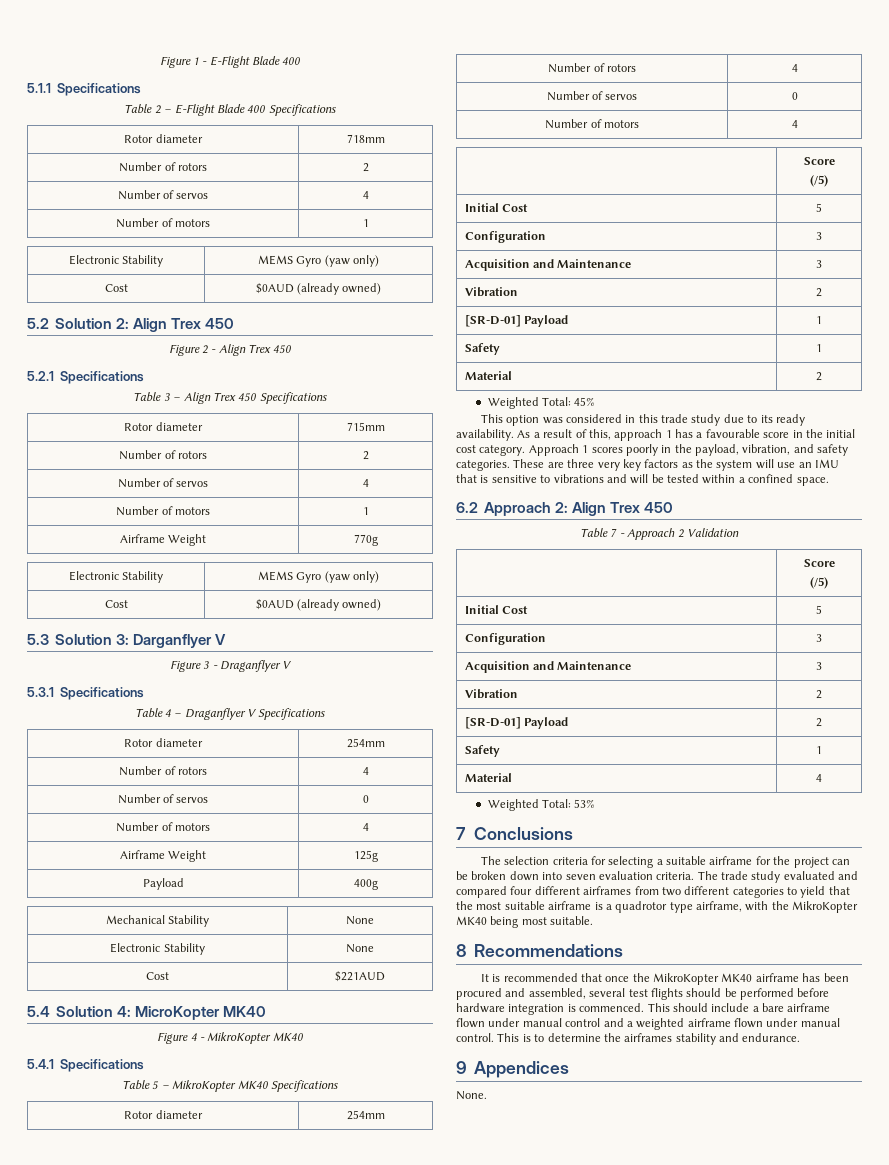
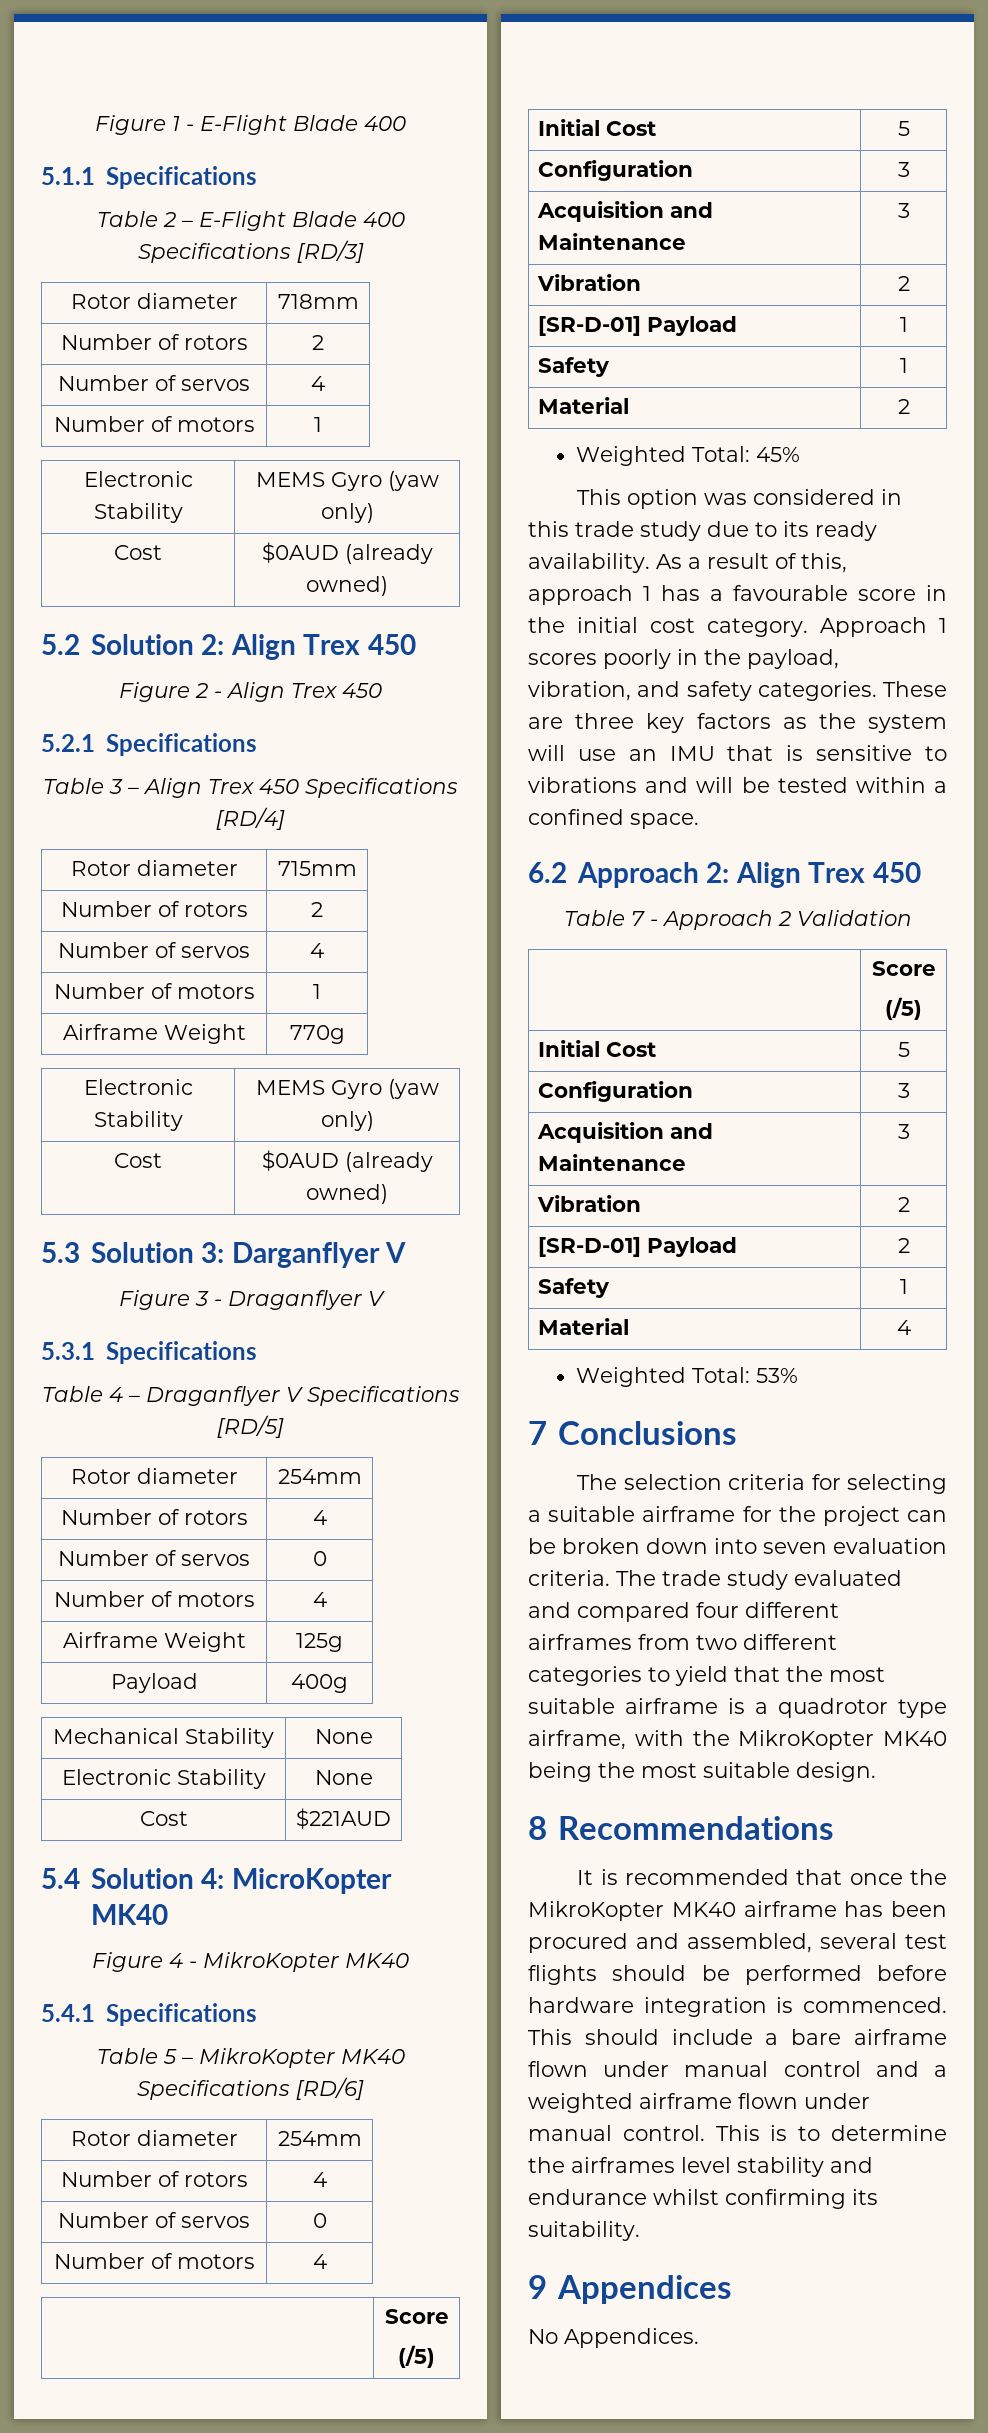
- Table 2 – E-Flight Blade 400 Specifications
+ Table 2 – E-Flight Blade 400 Specifications [RD/3]
- Table 3 – Align Trex 450 Specifications
+ Table 3 – Align Trex 450 Specifications [RD/4]
- Table 4 – Draganflyer V Specifications
+ Table 4 – Draganflyer V Specifications [RD/5]
- Table 5 – MikroKopter MK40 Specifications
+ Table 5 – MikroKopter MK40 Specifications [RD/6]
- These are three very key factors as the system will use an IMU that is sensitive to vibrations and will be tested within a confined space.
+ These are three key factors as the system will use an IMU that is sensitive to vibrations and will be tested within a confined space.
- The trade study evaluated and compared four different airframes from two different categories to yield that the most suitable airframe is a quadrotor type airframe, with the MikroKopter MK40 being most suitable.
+ The trade study evaluated and compared four different airframes from two different categories to yield that the most suitable airframe is a quadrotor type airframe, with the MikroKopter MK40 being the most suitable design.
- This is to determine the airframes stability and endurance.
+ This is to determine the airframes level stability and endurance whilst confirming its suitability.
- None.
+ No Appendices.

